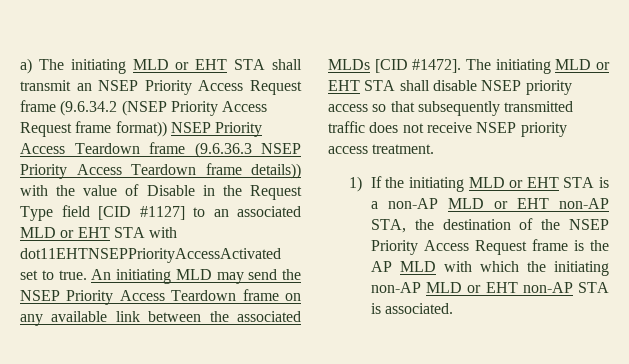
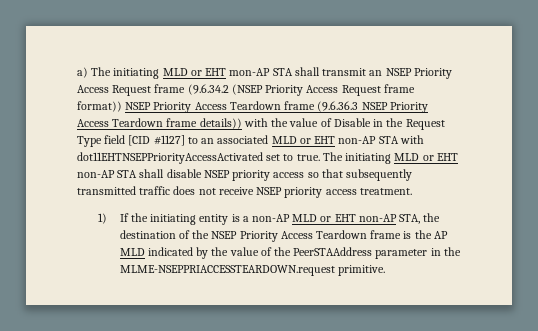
- a) The initiating MLD or EHT STA shall transmit an NSEP Priority Access Request frame (9.6.34.2 (NSEP Priority Access Request frame format)) NSEP Priority Access Teardown frame (9.6.36.3 NSEP Priority Access Teardown frame details)) with the value of Disable in the Request Type field [CID #1127] to an associated MLD or EHT STA with dot11EHTNSEPPriorityAccessActivated set to true.
+ a) The initiating MLD or EHT mon-AP STA shall transmit an NSEP Priority Access Request frame (9.6.34.2 (NSEP Priority Access Request frame format)) NSEP Priority Access Teardown frame (9.6.36.3 NSEP Priority Access Teardown frame details)) with the value of Disable in the Request Type field [CID #1127] to an associated MLD or EHT non-AP STA with dot11EHTNSEPPriorityAccessActivated set to true.
- An initiating MLD may send the NSEP Priority Access Teardown frame on any available link between the associated MLDs [CID #1472]. The initiating MLD or EHT STA shall disable NSEP priority access so that subsequently transmitted traffic does not receive NSEP priority access treatment.
+ The initiating MLD or EHT non-AP STA shall disable NSEP priority access so that subsequently transmitted traffic does not receive NSEP priority access treatment.
- 1) If the initiating MLD or EHT STA is a non-AP MLD or EHT non-AP STA, the destination of the NSEP Priority Access Request frame is the AP MLD with which the initiating non-AP MLD or EHT non-AP STA is associated.
+ 1) If the initiating entity is a non-AP MLD or EHT non-AP STA, the destination of the NSEP Priority Access Teardown frame is the AP MLD indicated by the value of the PeerSTAAddress parameter in the MLME-NSEPPRIACCESSTEARDOWN.request primitive.

